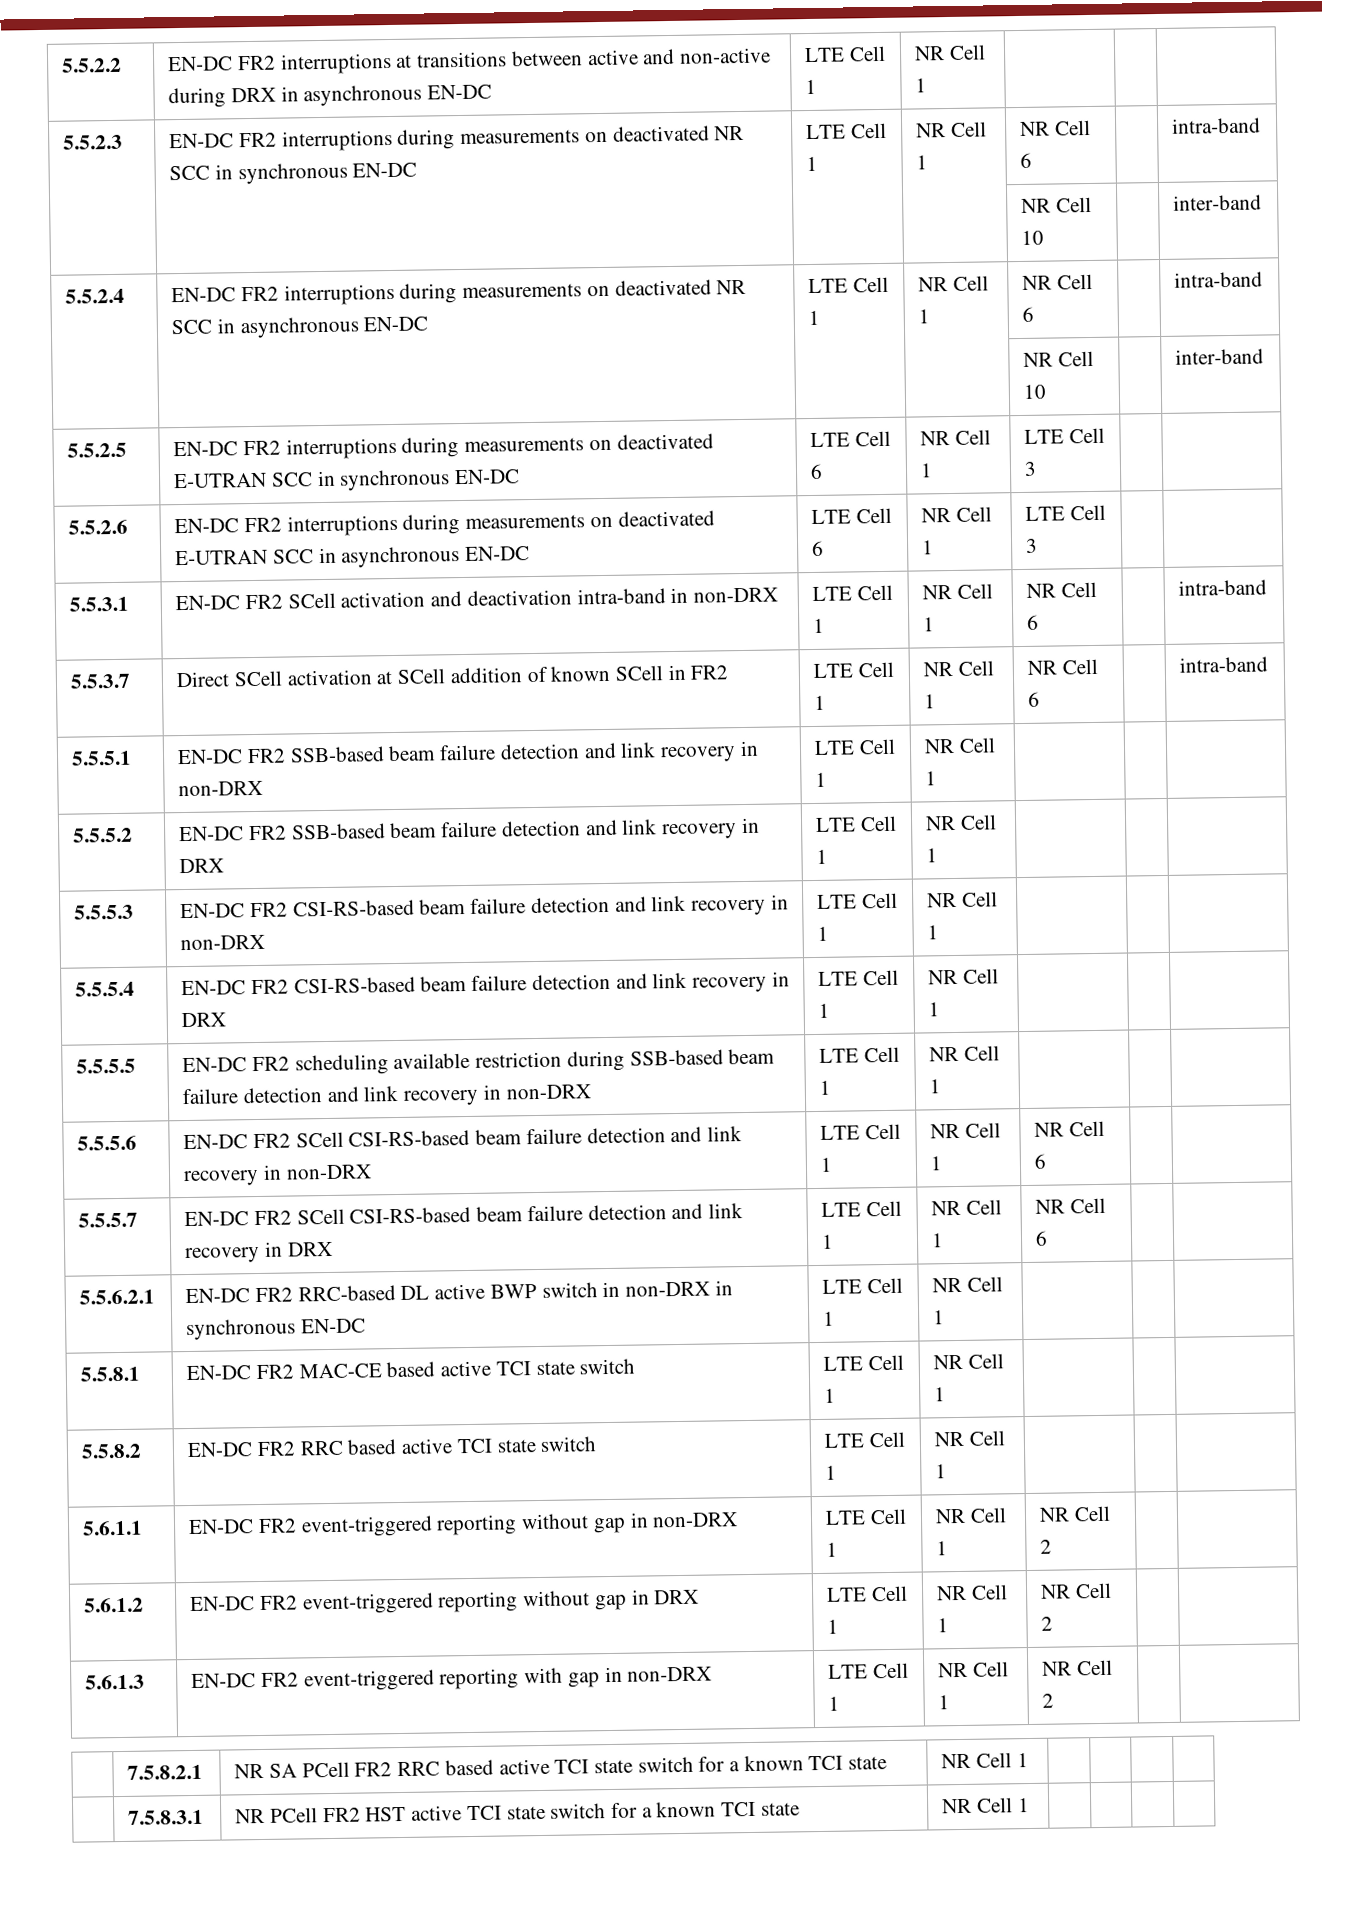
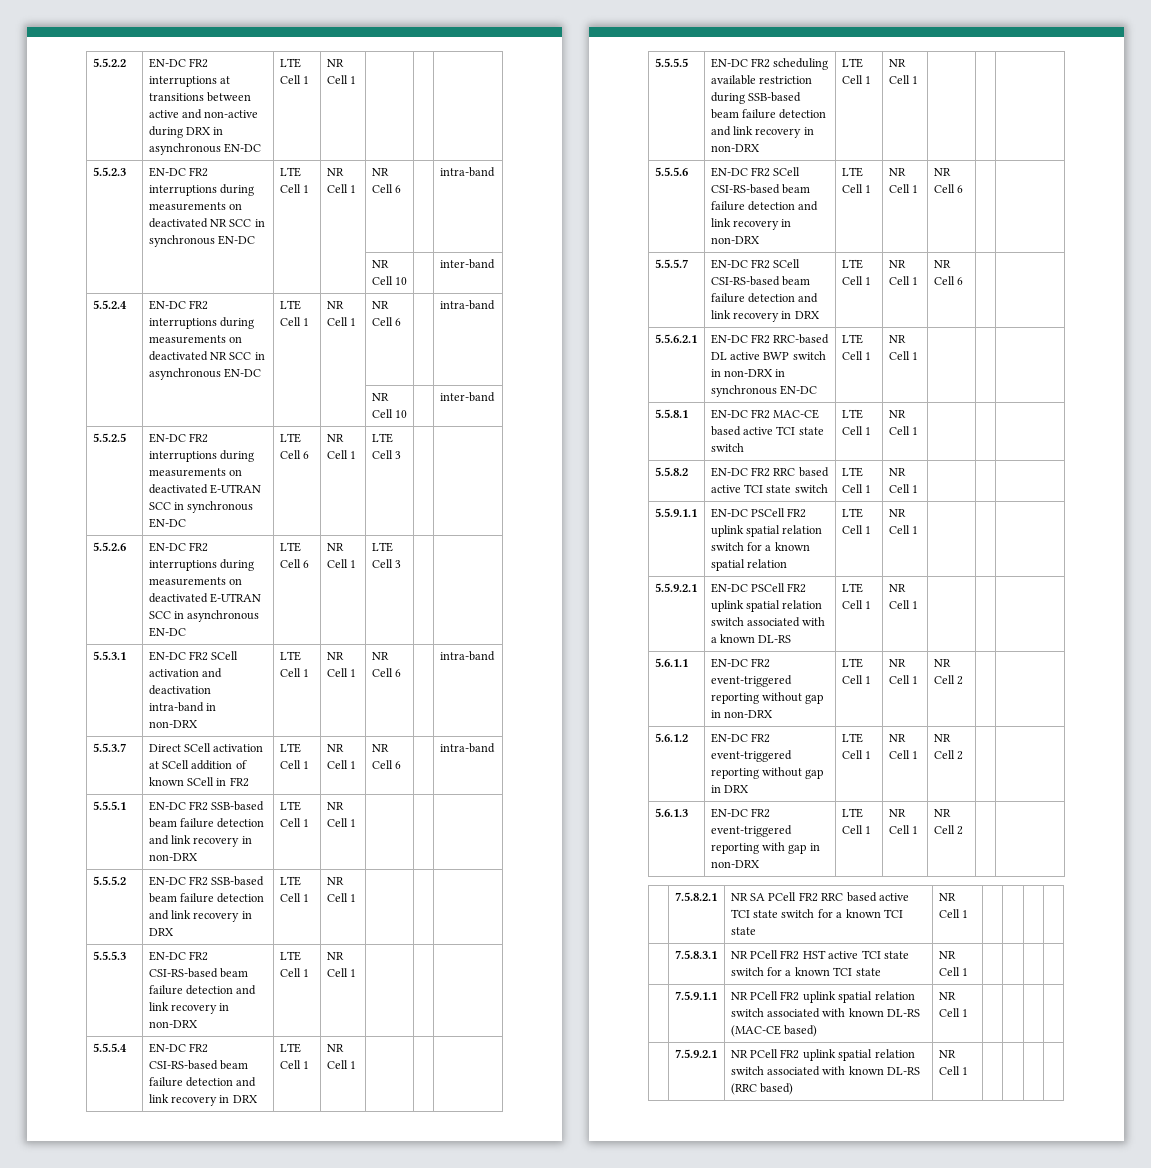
+ 5.5.9.1.1 | EN-DC PSCell FR2 uplink spatial relation switch for a known spatial relation | LTE Cell 1 | NR Cell 1 | | |
+ 5.5.9.2.1 | EN-DC PSCell FR2 uplink spatial relation switch associated with a known DL-RS | LTE Cell 1 | NR Cell 1 | | |
+ | 7.5.9.1.1 | NR PCell FR2 uplink spatial relation switch associated with known DL-RS (MAC-CE based) | NR Cell 1 | | | |
+ | 7.5.9.2.1 | NR PCell FR2 uplink spatial relation switch associated with known DL-RS (RRC based) | NR Cell 1 | | | |

